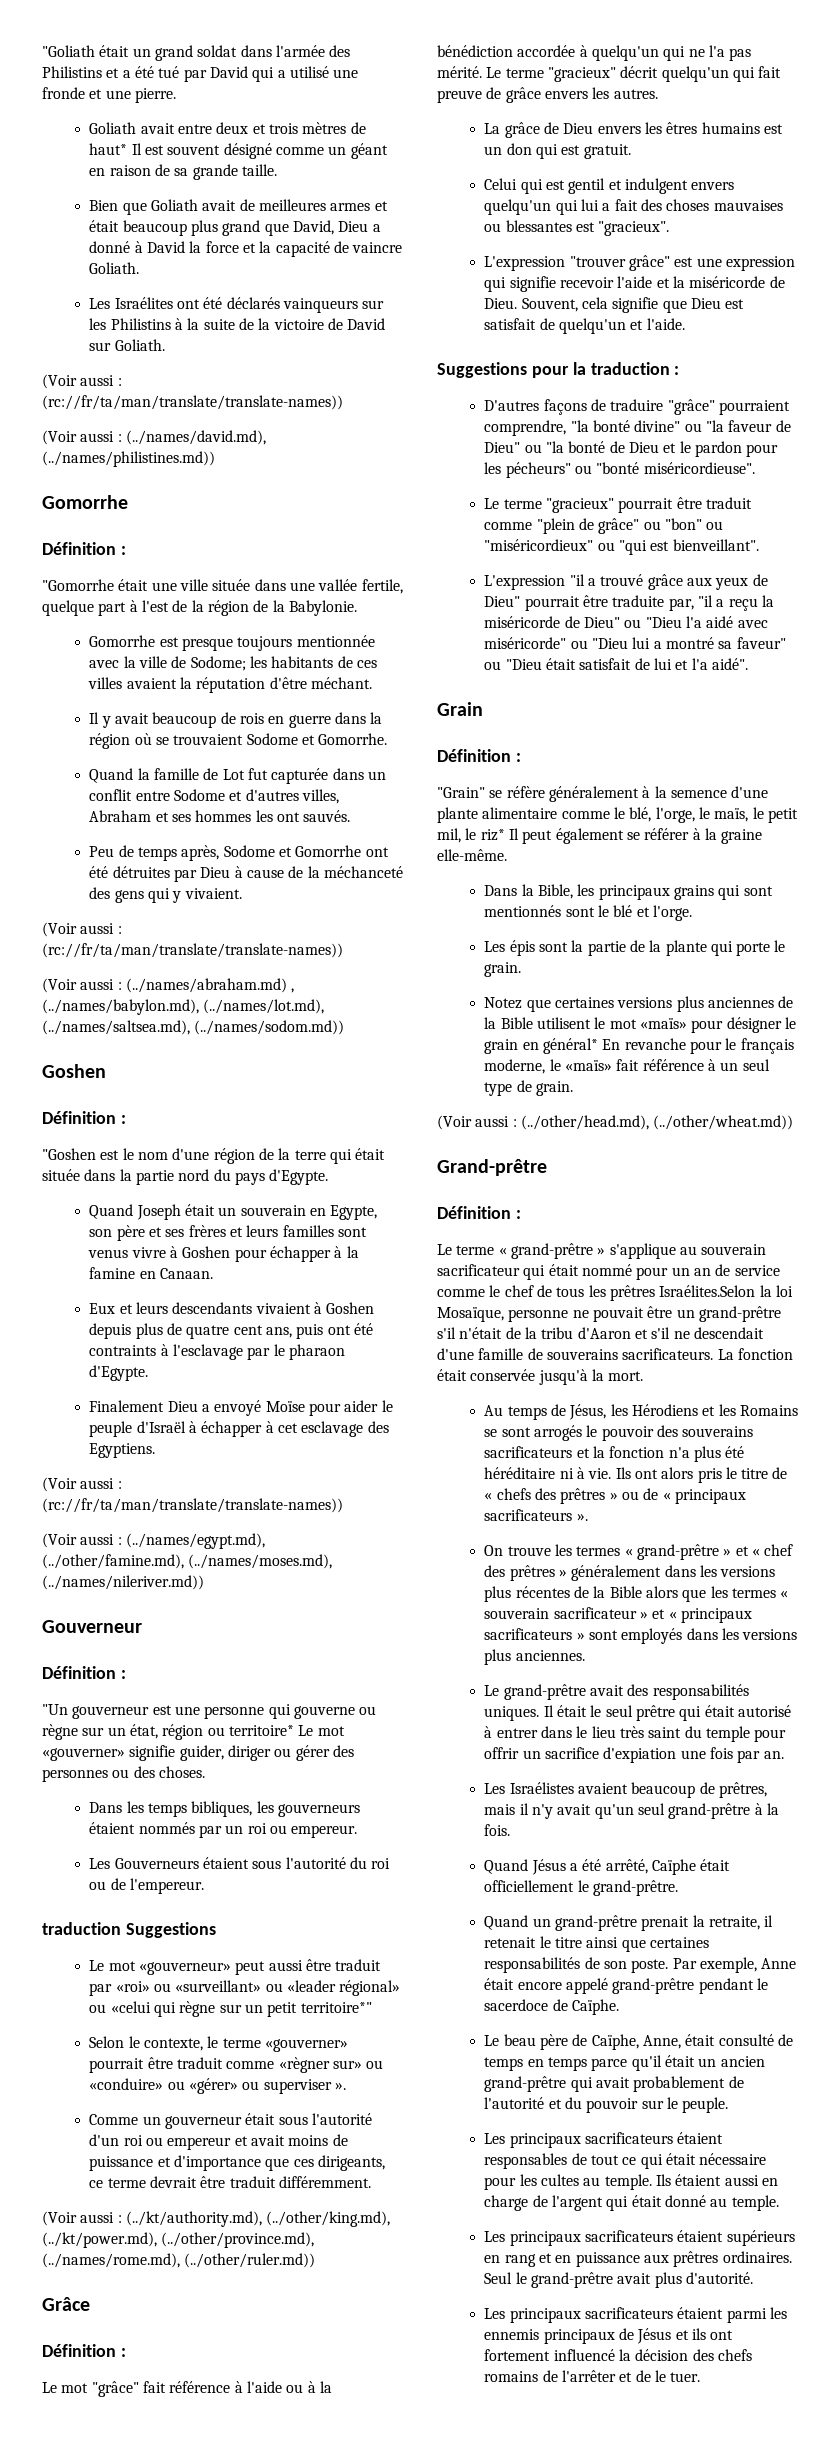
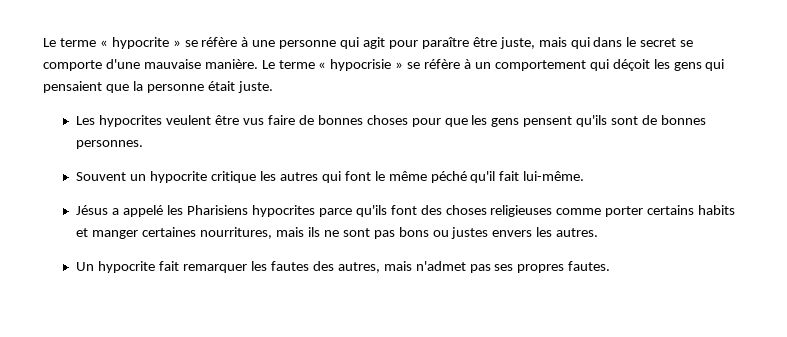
- "Goliath était un grand soldat dans l'armée des Philistins et a été tué par David qui a utilisé une fronde et une pierre.
- Goliath avait entre deux et trois mètres de haut* Il est souvent désigné comme un géant en raison de sa grande taille.
- Bien que Goliath avait de meilleures armes et était beaucoup plus grand que David, Dieu a donné à David la force et la capacité de vaincre Goliath.
- Les Israélites ont été déclarés vainqueurs sur les Philistins à la suite de la victoire de David sur Goliath.
- (Voir aussi : (rc://fr/ta/man/translate/translate-names))
- (Voir aussi : (../names/david.md), (../names/philistines.md))
- Gomorrhe
- Définition :
- "Gomorrhe était une ville située dans une vallée fertile, quelque part à l'est de la région de la Babylonie.
- Gomorrhe est presque toujours mentionnée avec la ville de Sodome; les habitants de ces villes avaient la réputation d'être méchant.
- Il y avait beaucoup de rois en guerre dans la région où se trouvaient Sodome et Gomorrhe.
- Quand la famille de Lot fut capturée dans un conflit entre Sodome et d'autres villes, Abraham et ses hommes les ont sauvés.
- Peu de temps après, Sodome et Gomorrhe ont été détruites par Dieu à cause de la méchanceté des gens qui y vivaient.
- (Voir aussi : (rc://fr/ta/man/translate/translate-names))
- (Voir aussi : (../names/abraham.md) , (../names/babylon.md), (../names/lot.md), (../names/saltsea.md), (../names/sodom.md))
- Goshen
- Définition :
- "Goshen est le nom d'une région de la terre qui était située dans la partie nord du pays d'Egypte.
- Quand Joseph était un souverain en Egypte, son père et ses frères et leurs familles sont venus vivre à Goshen pour échapper à la famine en Canaan.
- Eux et leurs descendants vivaient à Goshen depuis plus de quatre cent ans, puis ont été contraints à l'esclavage par le pharaon d'Egypte.
- Finalement Dieu a envoyé Moïse pour aider le peuple d'Israël à échapper à cet esclavage des Egyptiens.
- (Voir aussi : (rc://fr/ta/man/translate/translate-names))
- (Voir aussi : (../names/egypt.md), (../other/famine.md), (../names/moses.md), (../names/nileriver.md))
- Gouverneur
- Définition :
- "Un gouverneur est une personne qui gouverne ou règne sur un état, région ou territoire* Le mot «gouverner» signifie guider, diriger ou gérer des personnes ou des choses.
- Dans les temps bibliques, les gouverneurs étaient nommés par un roi ou empereur.
- Les Gouverneurs étaient sous l'autorité du roi ou de l'empereur.
- traduction Suggestions
- Le mot «gouverneur» peut aussi être traduit par «roi» ou «surveillant» ou «leader régional» ou «celui qui règne sur un petit territoire*"
- Selon le contexte, le terme «gouverner» pourrait être traduit comme «règner sur» ou «conduire» ou «gérer» ou superviser ».
- Comme un gouverneur était sous l'autorité d'un roi ou empereur et avait moins de puissance et d'importance que ces dirigeants, ce terme devrait être traduit différemment.
- (Voir aussi : (../kt/authority.md), (../other/king.md), (../kt/power.md), (../other/province.md), (../names/rome.md), (../other/ruler.md))
- Grâce
- Définition :
- Le mot "grâce" fait référence à l'aide ou à la bénédiction accordée à quelqu'un qui ne l'a pas mérité. Le terme "gracieux" décrit quelqu'un qui fait preuve de grâce envers les autres.
- La grâce de Dieu envers les êtres humains est un don qui est gratuit.
- Celui qui est gentil et indulgent envers quelqu'un qui lui a fait des choses mauvaises ou blessantes est "gracieux".
- L'expression "trouver grâce" est une expression qui signifie recevoir l'aide et la miséricorde de Dieu. Souvent, cela signifie que Dieu est satisfait de quelqu'un et l'aide.
- Suggestions pour la traduction :
- D'autres façons de traduire "grâce" pourraient comprendre, "la bonté divine" ou "la faveur de Dieu" ou "la bonté de Dieu et le pardon pour les pécheurs" ou "bonté miséricordieuse".
- Le terme "gracieux" pourrait être traduit comme "plein de grâce" ou "bon" ou "miséricordieux" ou "qui est bienveillant".
- L'expression "il a trouvé grâce aux yeux de Dieu" pourrait être traduite par, "il a reçu la miséricorde de Dieu" ou "Dieu l'a aidé avec miséricorde" ou "Dieu lui a montré sa faveur" ou "Dieu était satisfait de lui et l'a aidé".
- Grain
- Définition :
- "Grain" se réfère généralement à la semence d'une plante alimentaire comme le blé, l'orge, le maïs, le petit mil, le riz* Il peut également se référer à la graine elle-même.
- Dans la Bible, les principaux grains qui sont mentionnés sont le blé et l'orge.
- Les épis sont la partie de la plante qui porte le grain.
- Notez que certaines versions plus anciennes de la Bible utilisent le mot «maïs» pour désigner le grain en général* En revanche pour le français moderne, le «maïs» fait référence à un seul type de grain.
- (Voir aussi : (../other/head.md), (../other/wheat.md))
- Grand-prêtre
- Définition :
- Le terme « grand-prêtre » s'applique au souverain sacrificateur qui était nommé pour un an de service comme le chef de tous les prêtres Israélites.Selon la loi Mosaïque, personne ne pouvait être un grand-prêtre s'il n'était de la tribu d'Aaron et s'il ne descendait d'une famille de souverains sacrificateurs. La fonction était conservée jusqu'à la mort.
- Au temps de Jésus, les Hérodiens et les Romains se sont arrogés le pouvoir des souverains sacrificateurs et la fonction n'a plus été héréditaire ni à vie. Ils ont alors pris le titre de « chefs des prêtres » ou de « principaux sacrificateurs ».
- On trouve les termes « grand-prêtre » et « chef des prêtres » généralement dans les versions plus récentes de la Bible alors que les termes « souverain sacrificateur » et « principaux sacrificateurs » sont employés dans les versions plus anciennes.
- Le grand-prêtre avait des responsabilités uniques. Il était le seul prêtre qui était autorisé à entrer dans le lieu très saint du temple pour offrir un sacrifice d'expiation une fois par an.
- Les Israélistes avaient beaucoup de prêtres, mais il n'y avait qu'un seul grand-prêtre à la fois.
- Quand Jésus a été arrêté, Caïphe était officiellement le grand-prêtre.
- Quand un grand-prêtre prenait la retraite, il retenait le titre ainsi que certaines responsabilités de son poste. Par exemple, Anne était encore appelé grand-prêtre pendant le sacerdoce de Caïphe.
- Le beau père de Caïphe, Anne, était consulté de temps en temps parce qu'il était un ancien grand-prêtre qui avait probablement de l'autorité et du pouvoir sur le peuple.
- Les principaux sacrificateurs étaient responsables de tout ce qui était nécessaire pour les cultes au temple. Ils étaient aussi en charge de l'argent qui était donné au temple.
- Les principaux sacrificateurs étaient supérieurs en rang et en puissance aux prêtres ordinaires. Seul le grand-prêtre avait plus d'autorité.
- Les principaux sacrificateurs étaient parmi les ennemis principaux de Jésus et ils ont fortement influencé la décision des chefs romains de l'arrêter et de le tuer.
+ Le terme « hypocrite » se réfère à une personne qui agit pour paraître être juste, mais qui dans le secret se comporte d'une mauvaise manière. Le terme « hypocrisie » se réfère à un comportement qui déçoit les gens qui pensaient que la personne était juste.
+ Les hypocrites veulent être vus faire de bonnes choses pour que les gens pensent qu'ils sont de bonnes personnes.
+ Souvent un hypocrite critique les autres qui font le même péché qu'il fait lui-même.
+ Jésus a appelé les Pharisiens hypocrites parce qu'ils font des choses religieuses comme porter certains habits et manger certaines nourritures, mais ils ne sont pas bons ou justes envers les autres.
+ Un hypocrite fait remarquer les fautes des autres, mais n'admet pas ses propres fautes.

